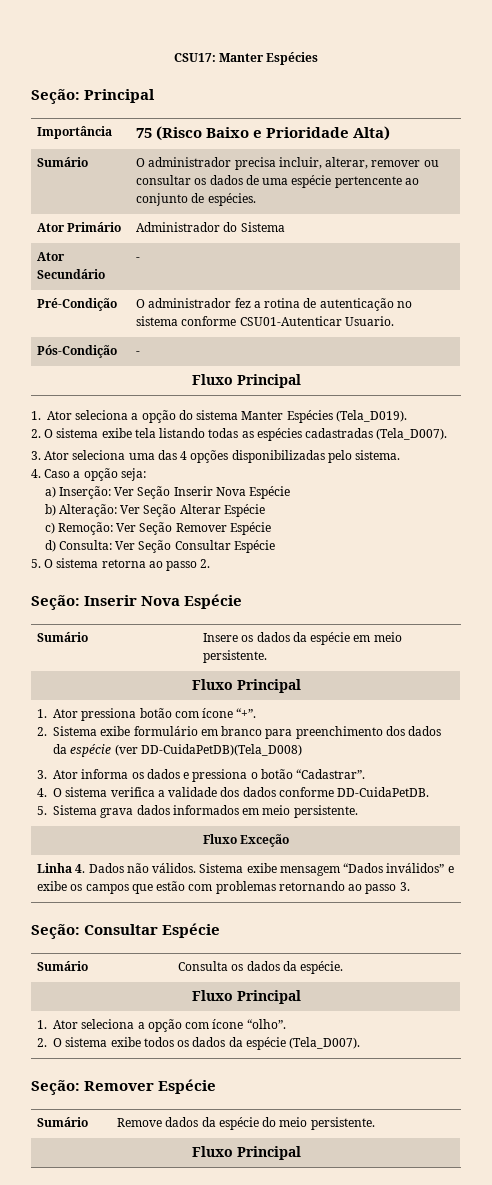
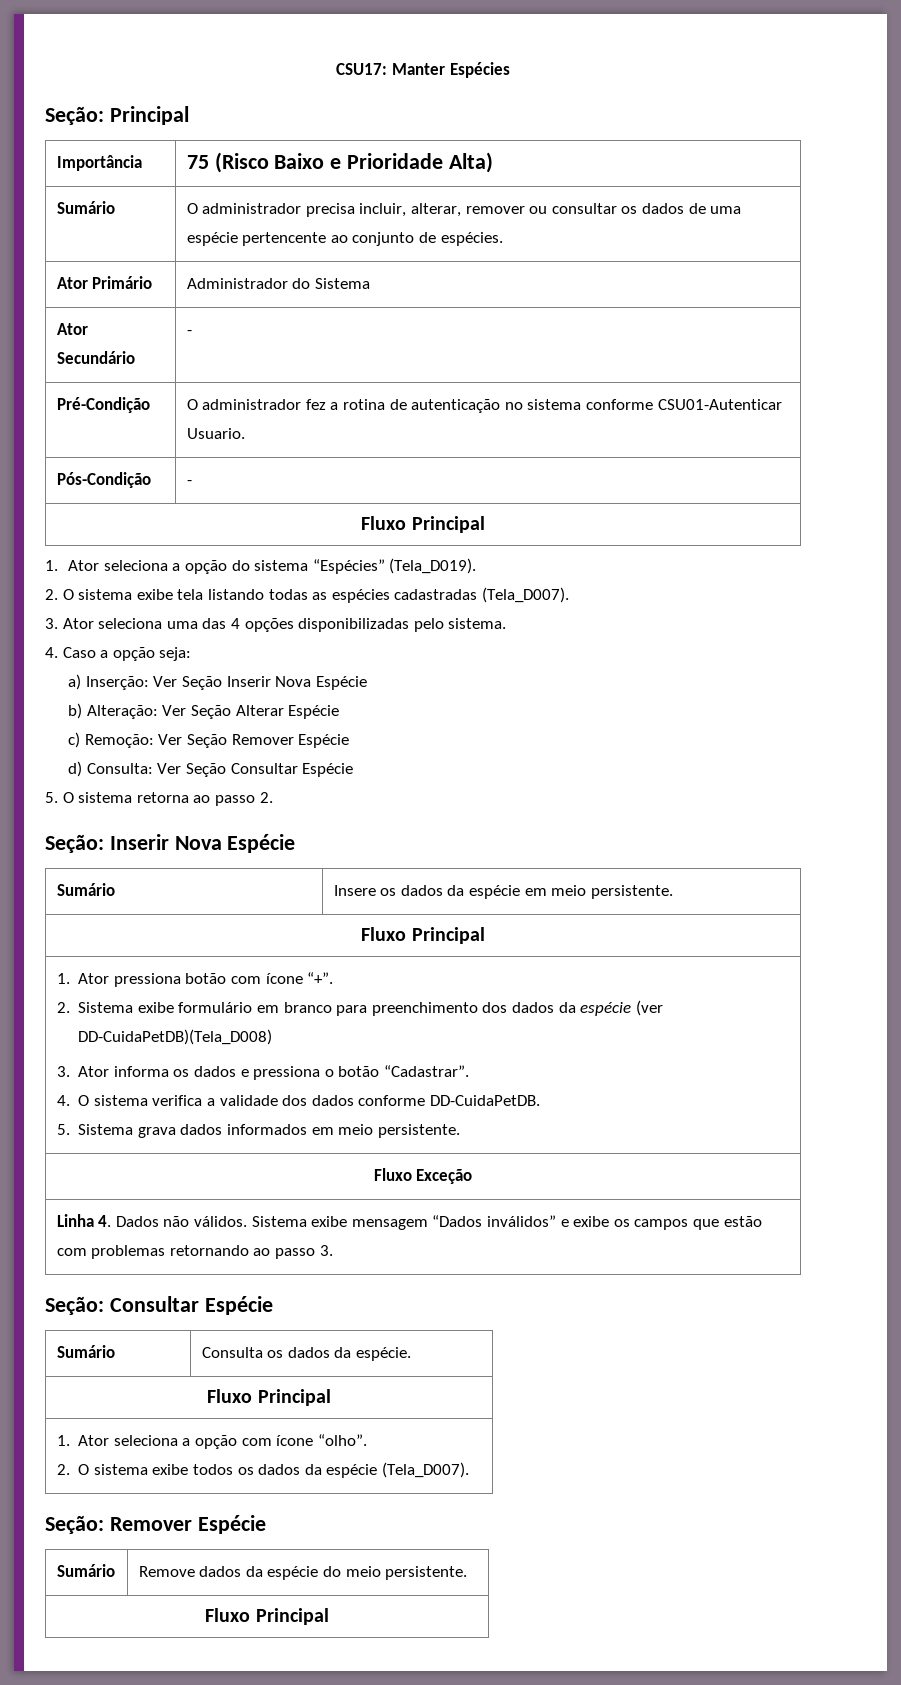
- 1. Ator seleciona a opção do sistema Manter Espécies (Tela_D019).
+ 1. Ator seleciona a opção do sistema “Espécies” (Tela_D019).

